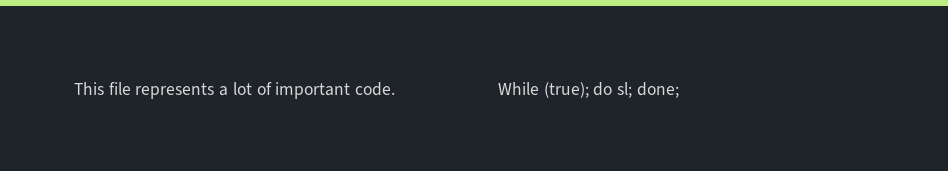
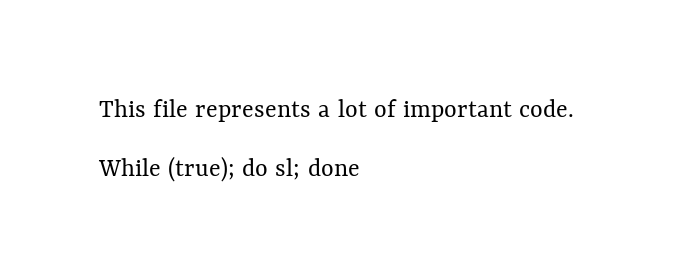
- While (true); do sl; done;
+ While (true); do sl; done

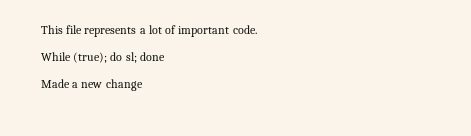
+ Made a new change

